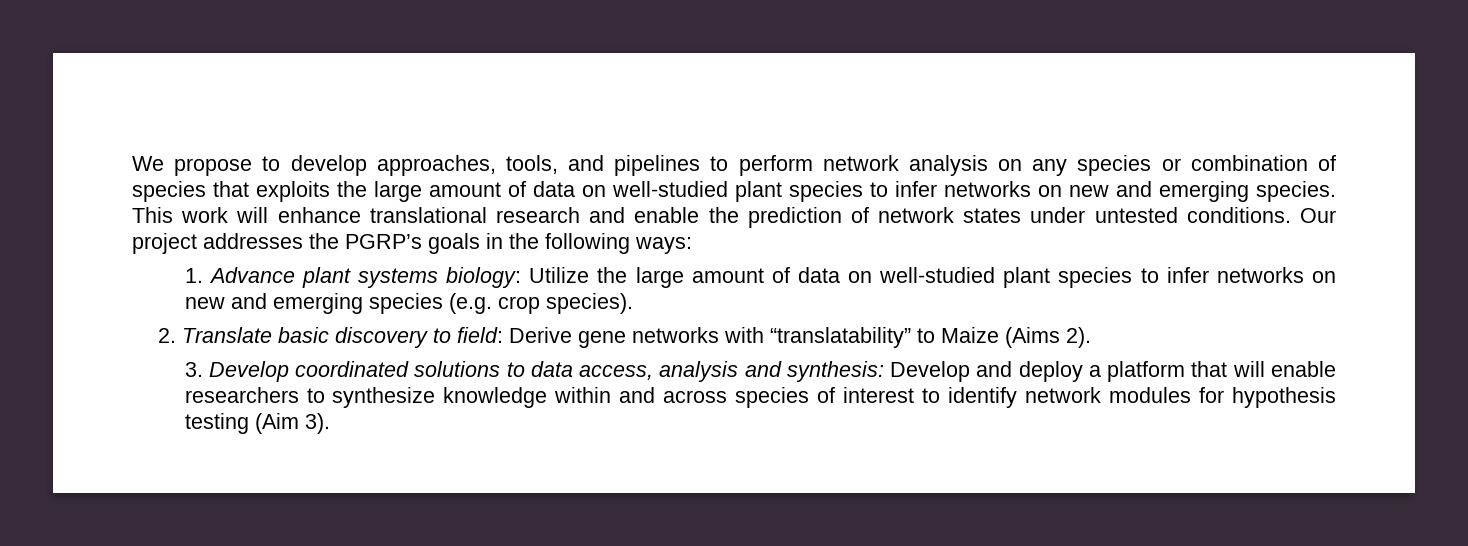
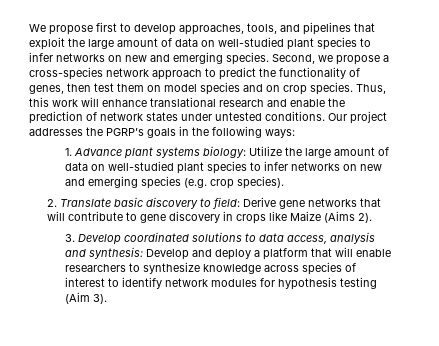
- We propose to develop approaches, tools, and pipelines to perform network analysis on any species or combination of species that exploits the large amount of data on well-studied plant species to infer networks on new and emerging species.
+ We propose first to develop approaches, tools, and pipelines that exploit the large amount of data on well-studied plant species to infer networks on new and emerging species.
- This work will enhance translational research and enable the prediction of network states under untested conditions.
+ Second, we propose a cross-species network approach to predict the functionality of genes, then test them on model species and on crop species. Thus, this work will enhance translational research and enable the prediction of network states under untested conditions.
- 2. Translate basic discovery to field: Derive gene networks with “translatability” to Maize (Aims 2).
+ 2. Translate basic discovery to field: Derive gene networks that will contribute to gene discovery in crops like Maize (Aims 2).
- 3. Develop coordinated solutions to data access, analysis and synthesis: Develop and deploy a platform that will enable researchers to synthesize knowledge within and across species of interest to identify network modules for hypothesis testing (Aim 3).
+ 3. Develop coordinated solutions to data access, analysis and synthesis: Develop and deploy a platform that will enable researchers to synthesize knowledge across species of interest to identify network modules for hypothesis testing (Aim 3).

